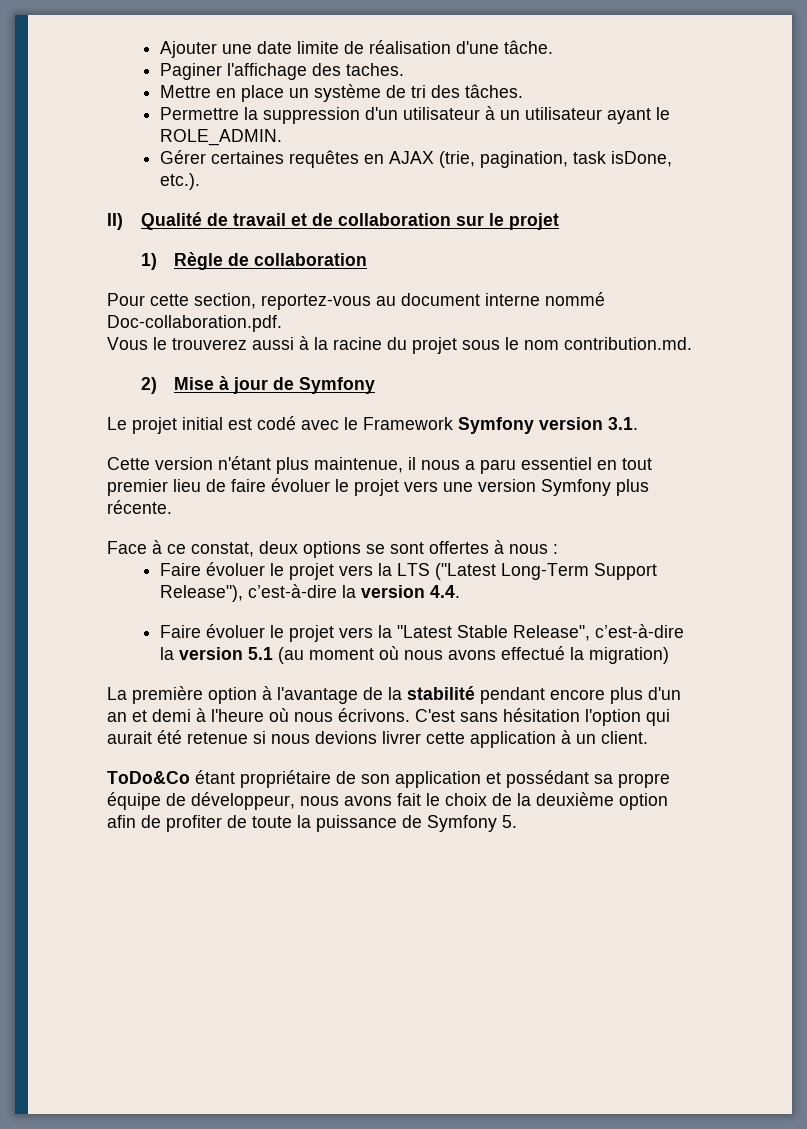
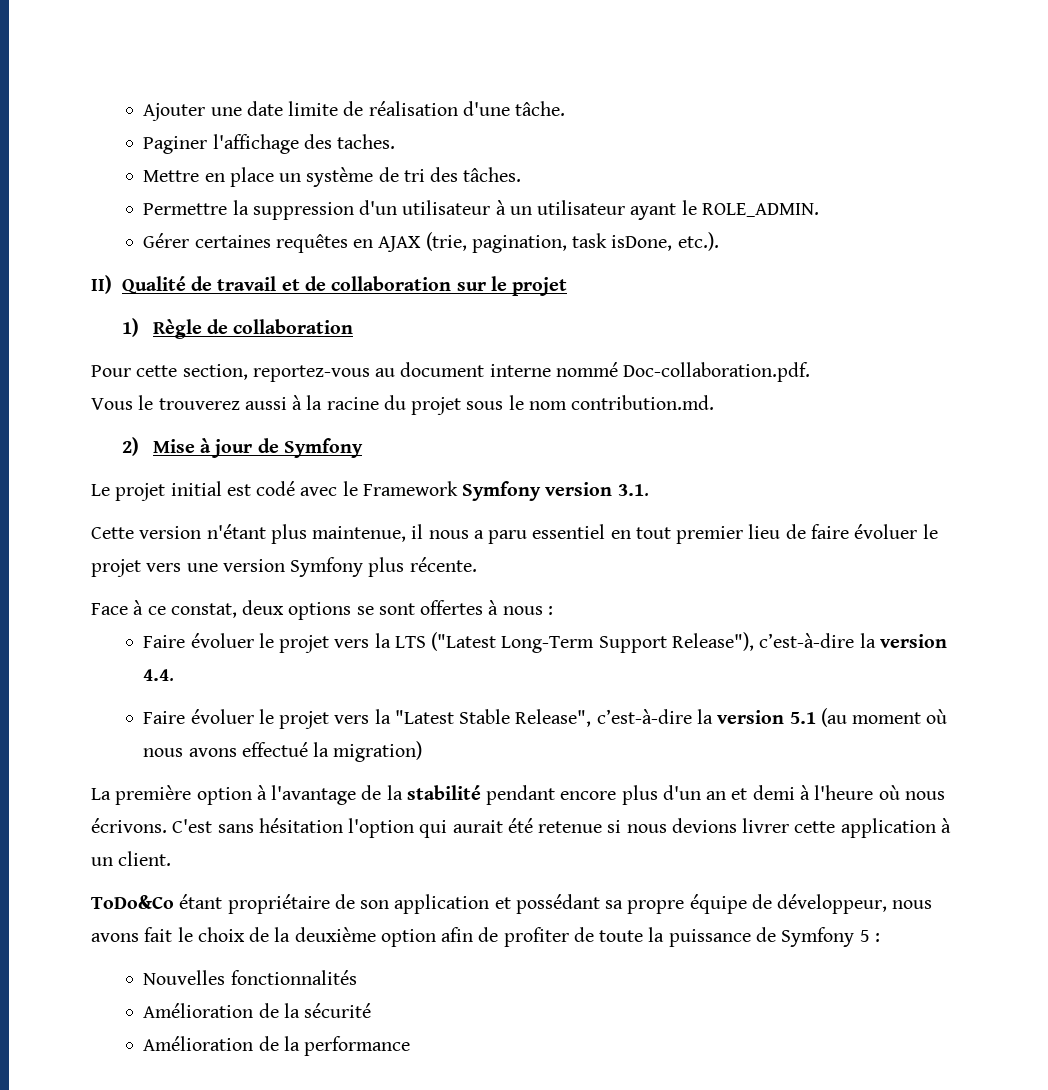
- ToDo&Co étant propriétaire de son application et possédant sa propre équipe de développeur, nous avons fait le choix de la deuxième option afin de profiter de toute la puissance de Symfony 5.
+ ToDo&Co étant propriétaire de son application et possédant sa propre équipe de développeur, nous avons fait le choix de la deuxième option afin de profiter de toute la puissance de Symfony 5 :
+ Nouvelles fonctionnalités
+ Amélioration de la sécurité
+ Amélioration de la performance

